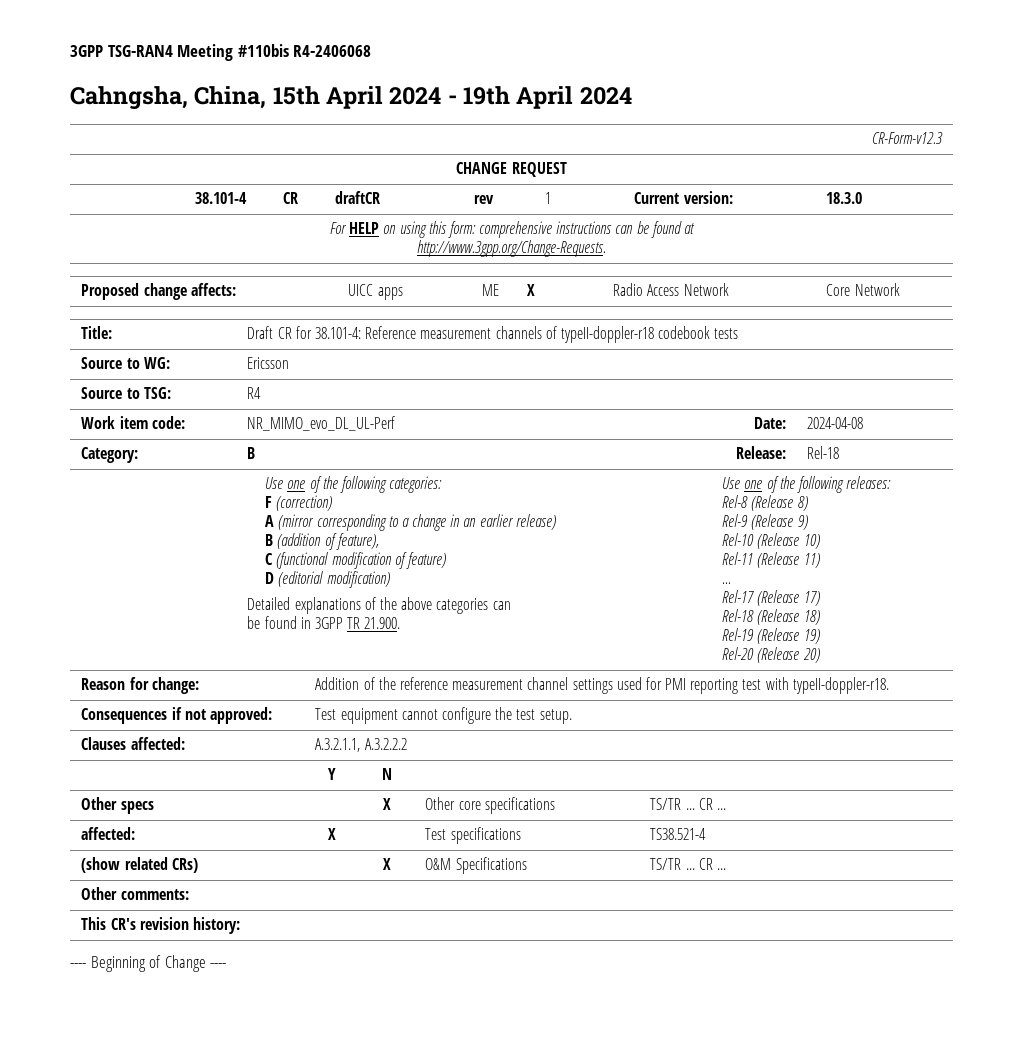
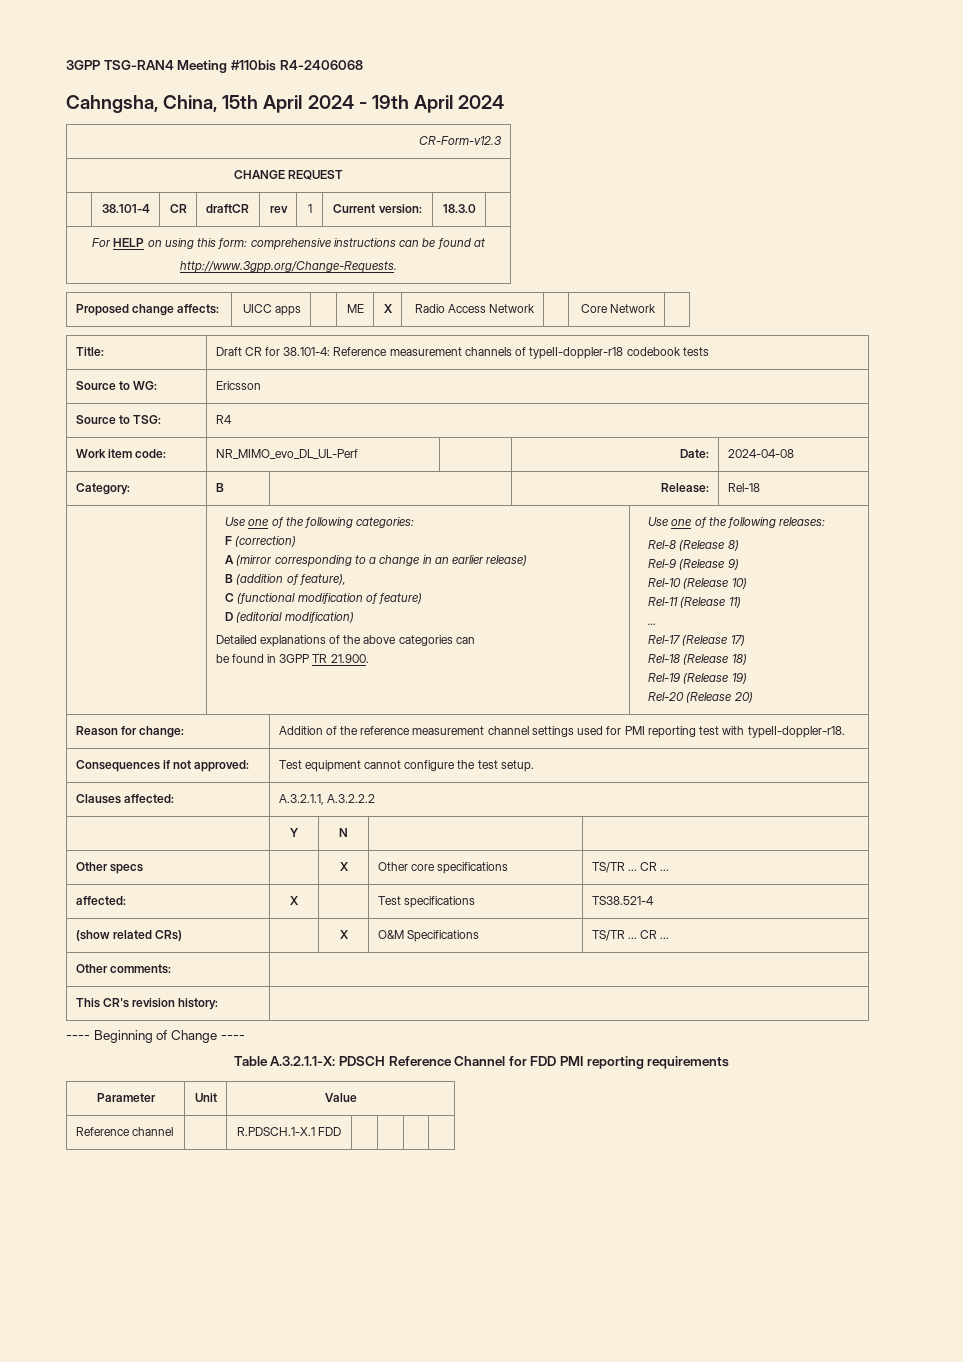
+ Table A.3.2.1.1-X: PDSCH Reference Channel for FDD PMI reporting requirements
+ Parameter | Unit | Value
+ Reference channel | | R.PDSCH.1-X.1 FDD | | | |

